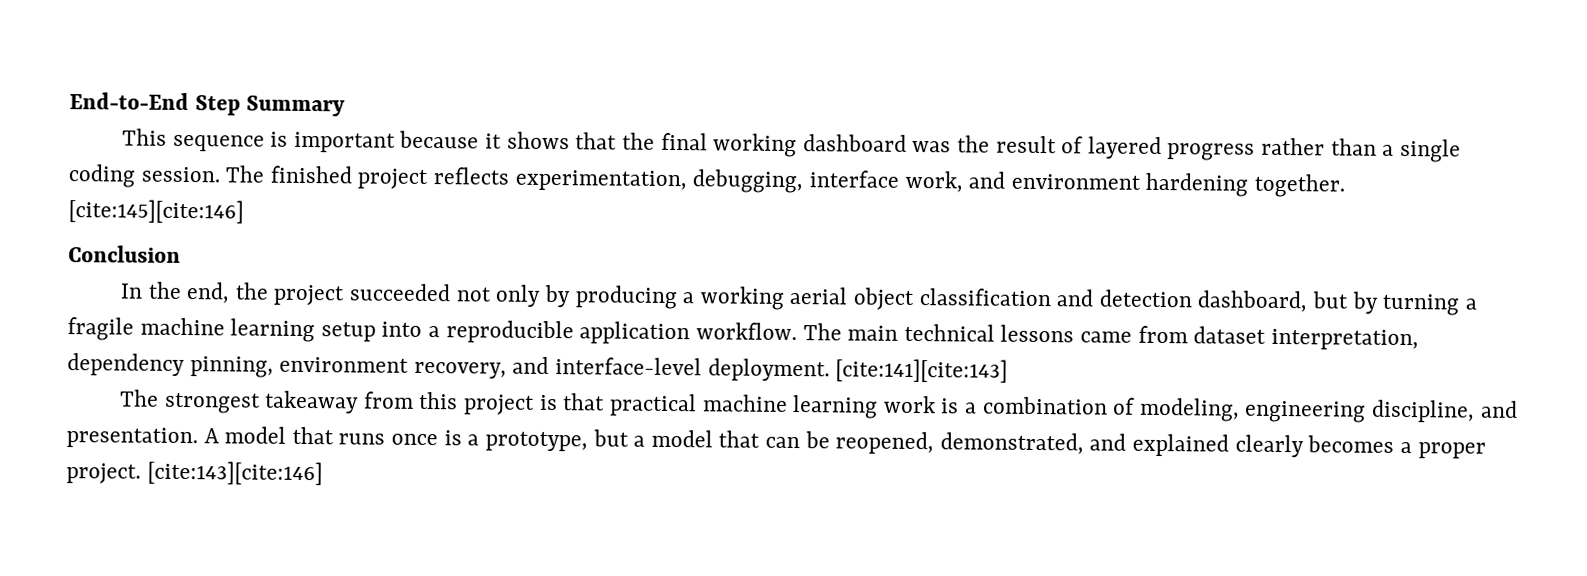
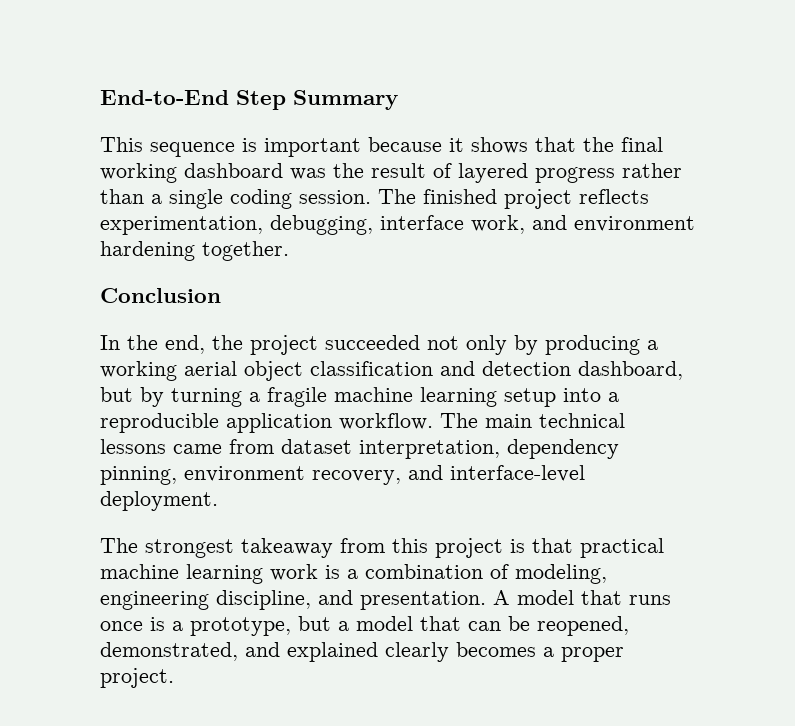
- [cite:145][cite:146]
- [cite:141][cite:143]
- [cite:143][cite:146]

